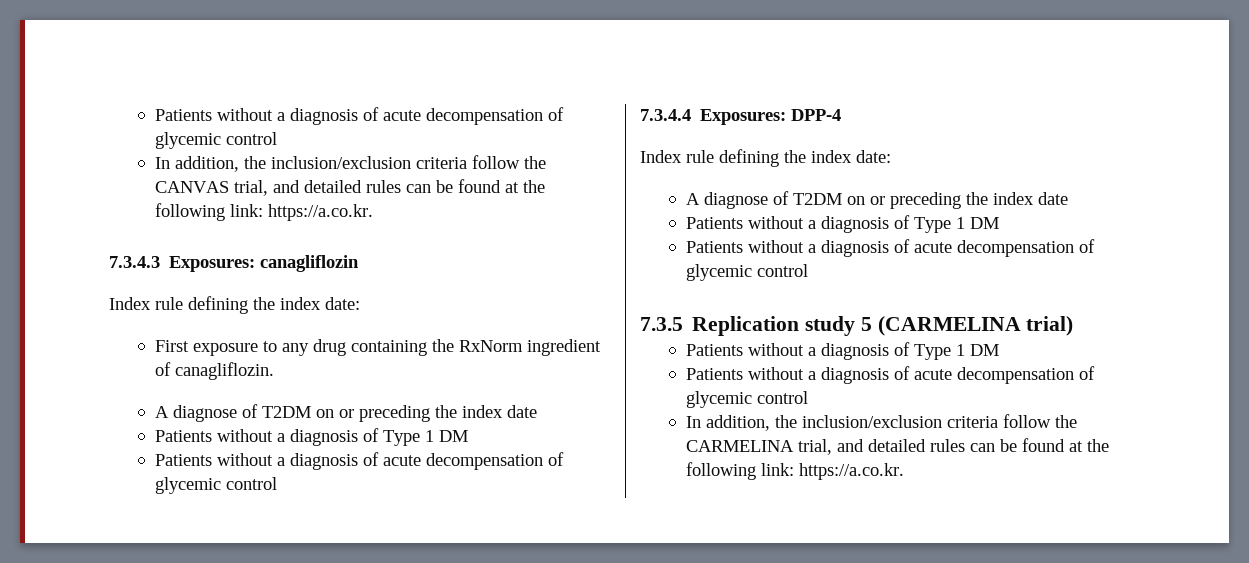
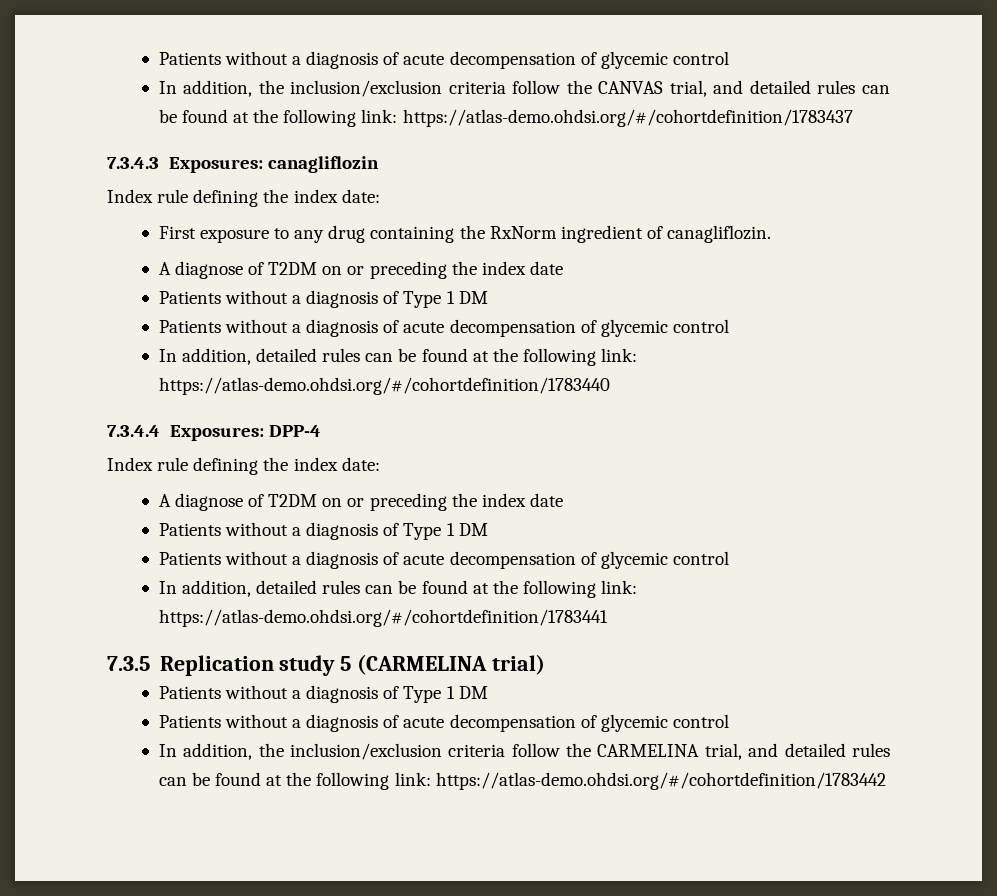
- In addition, the inclusion/exclusion criteria follow the CANVAS trial, and detailed rules can be found at the following link: https://a.co.kr.
+ In addition, the inclusion/exclusion criteria follow the CANVAS trial, and detailed rules can be found at the following link: https://atlas-demo.ohdsi.org/#/cohortdefinition/1783437
+ In addition, detailed rules can be found at the following link: https://atlas-demo.ohdsi.org/#/cohortdefinition/1783440
+ In addition, detailed rules can be found at the following link: https://atlas-demo.ohdsi.org/#/cohortdefinition/1783441
- In addition, the inclusion/exclusion criteria follow the CARMELINA trial, and detailed rules can be found at the following link: https://a.co.kr.
+ In addition, the inclusion/exclusion criteria follow the CARMELINA trial, and detailed rules can be found at the following link: https://atlas-demo.ohdsi.org/#/cohortdefinition/1783442

